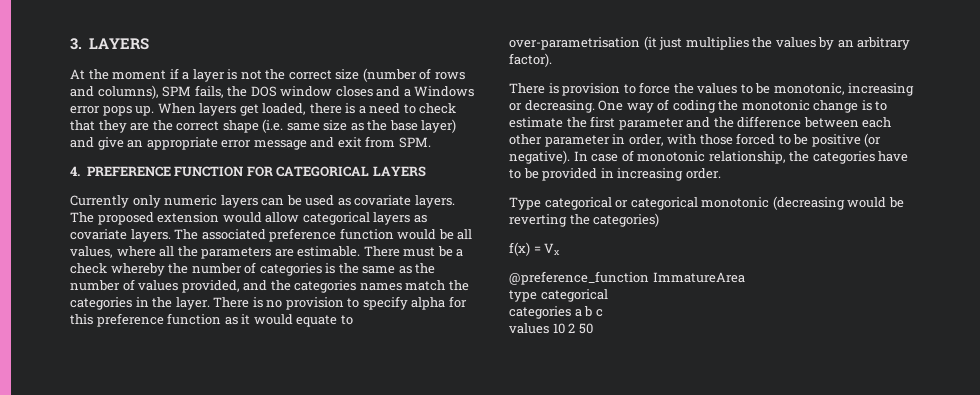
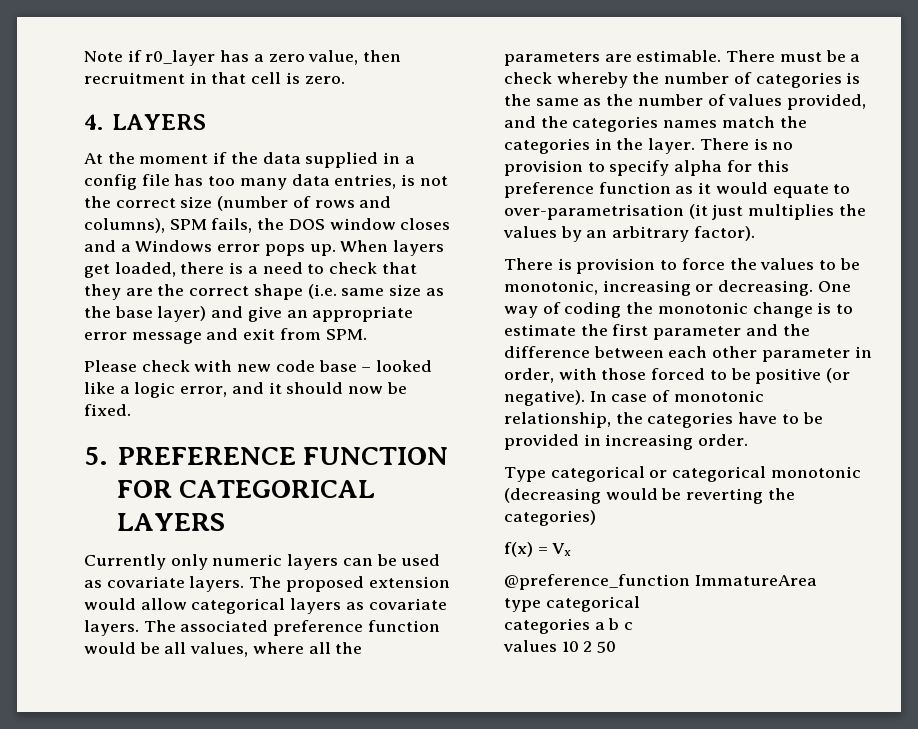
- 3. LAYERS
+ Note if r0_layer has a zero value, then recruitment in that cell is zero.
+ 4. LAYERS
- At the moment if a layer is not the correct size (number of rows and columns), SPM fails, the DOS window closes and a Windows error pops up.
+ At the moment if the data supplied in a config file has too many data entries, is not the correct size (number of rows and columns), SPM fails, the DOS window closes and a Windows error pops up.
- 4. PREFERENCE FUNCTION FOR CATEGORICAL LAYERS
+ Please check with new code base – looked like a logic error, and it should now be fixed.
+ 5. PREFERENCE FUNCTION FOR CATEGORICAL LAYERS

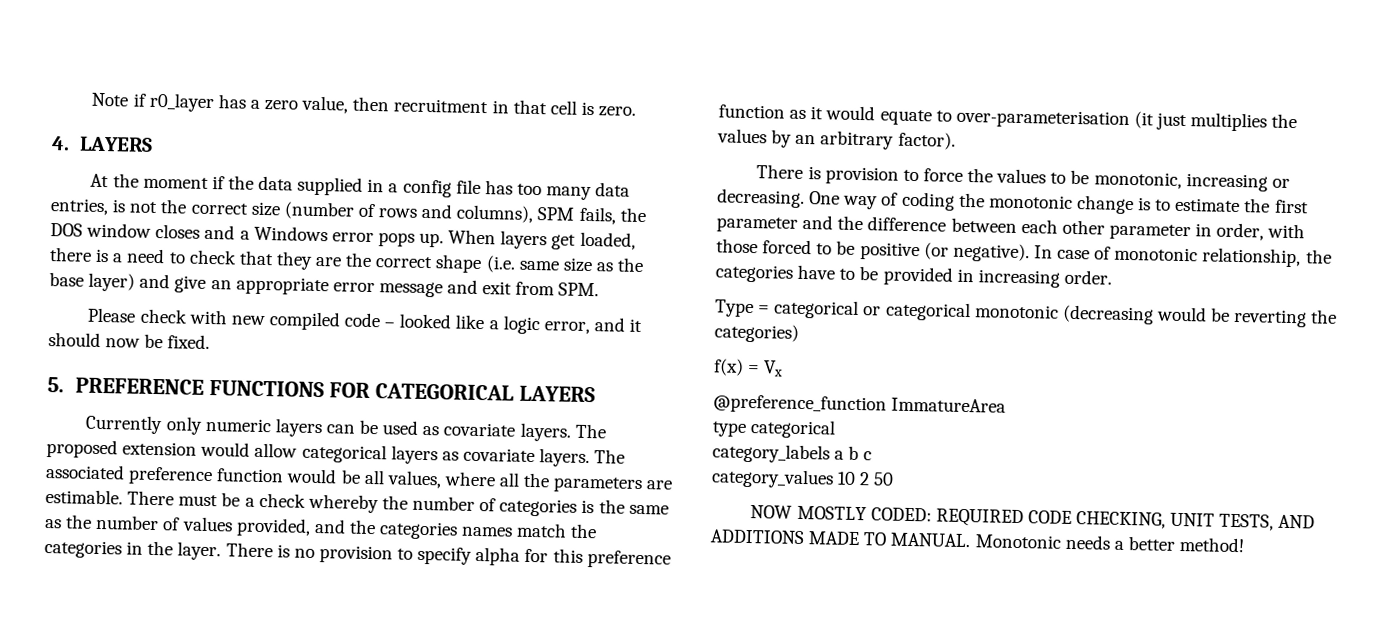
- Please check with new code base – looked like a logic error, and it should now be fixed.
+ Please check with new compiled code – looked like a logic error, and it should now be fixed.
- 5. PREFERENCE FUNCTION FOR CATEGORICAL LAYERS
+ 5. PREFERENCE FUNCTIONS FOR CATEGORICAL LAYERS
- There is no provision to specify alpha for this preference function as it would equate to over-parametrisation (it just multiplies the values by an arbitrary factor).
+ There is no provision to specify alpha for this preference function as it would equate to over-parameterisation (it just multiplies the values by an arbitrary factor).
- Type categorical or categorical monotonic (decreasing would be reverting the categories)
+ Type = categorical or categorical monotonic (decreasing would be reverting the categories)
- categories a b c
+ category_labels a b c
- values 10 2 50
+ category_values 10 2 50
+ NOW MOSTLY CODED: REQUIRED CODE CHECKING, UNIT TESTS, AND ADDITIONS MADE TO MANUAL. Monotonic needs a better method!

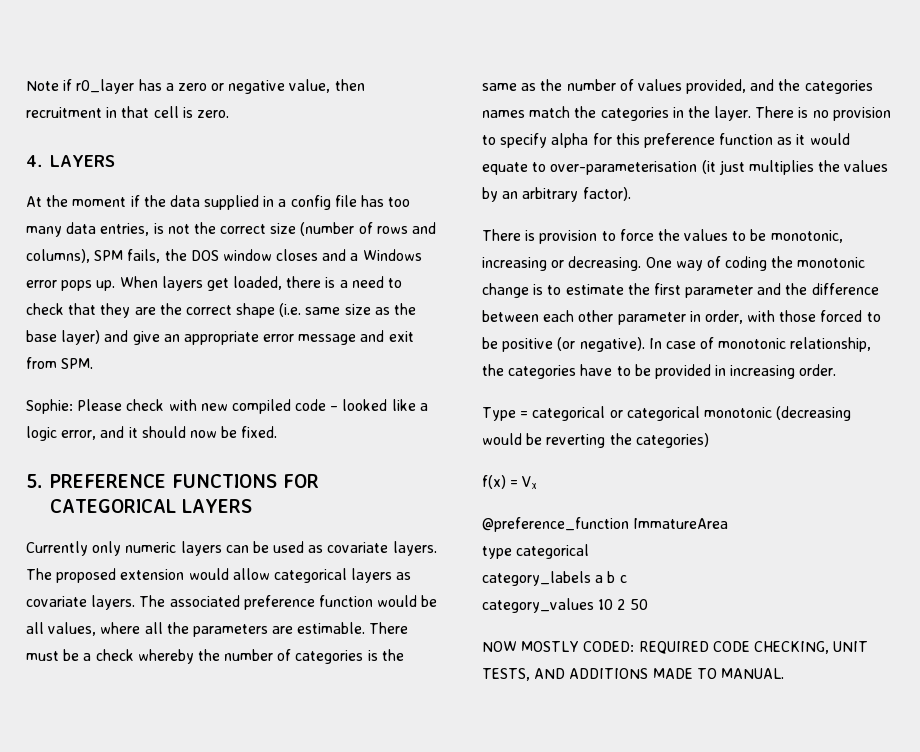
- Note if r0_layer has a zero value, then recruitment in that cell is zero.
+ Note if r0_layer has a zero or negative value, then recruitment in that cell is zero.
- Please check with new compiled code – looked like a logic error, and it should now be fixed.
+ Sophie: Please check with new compiled code – looked like a logic error, and it should now be fixed.
- Monotonic needs a better method!

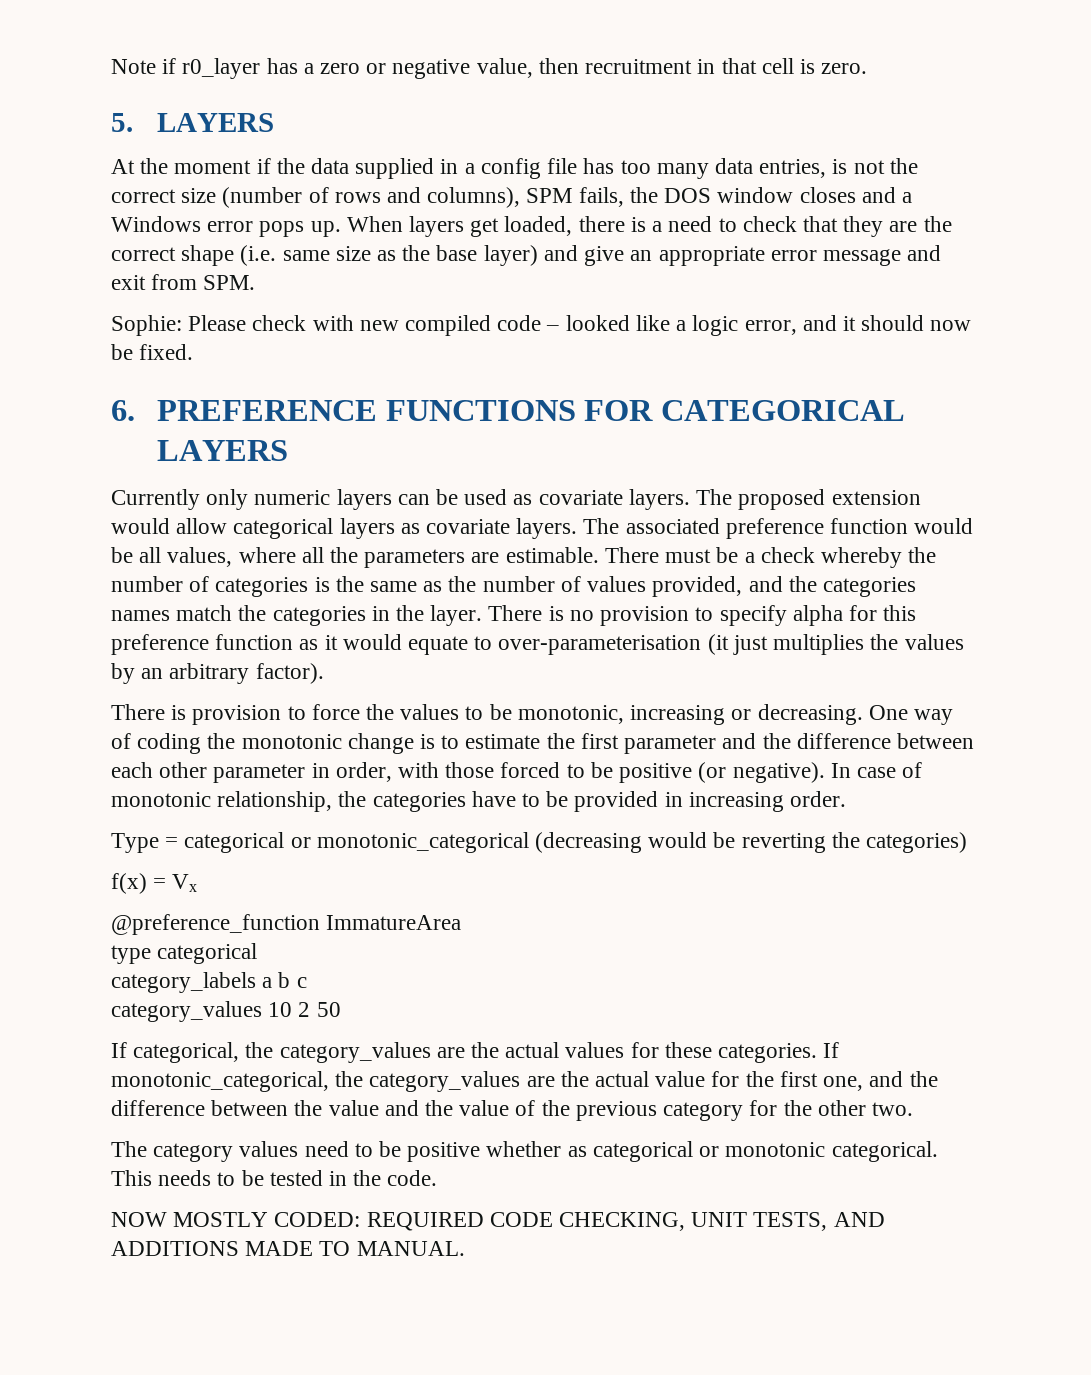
- 4. LAYERS
+ 5. LAYERS
- 5. PREFERENCE FUNCTIONS FOR CATEGORICAL LAYERS
+ 6. PREFERENCE FUNCTIONS FOR CATEGORICAL LAYERS
- Type = categorical or categorical monotonic (decreasing would be reverting the categories)
+ Type = categorical or monotonic_categorical (decreasing would be reverting the categories)
+ If categorical, the category_values are the actual values for these categories. If monotonic_categorical, the category_values are the actual value for the first one, and the difference between the value and the value of the previous category for the other two.
+ The category values need to be positive whether as categorical or monotonic categorical. This needs to be tested in the code.

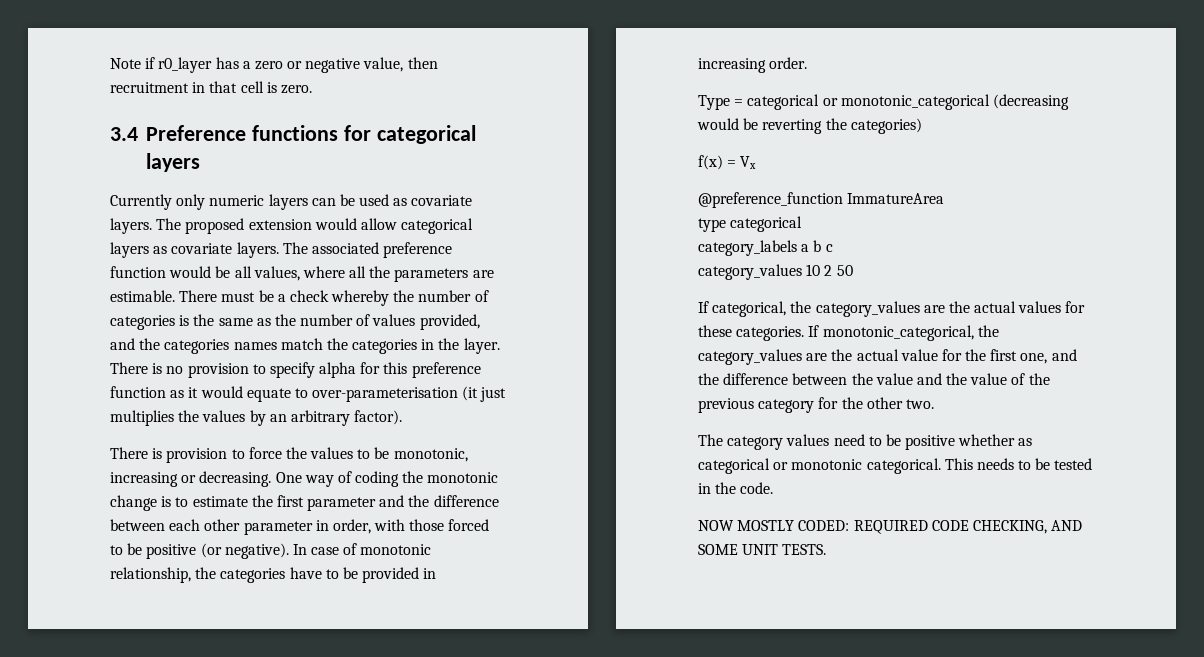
- 5. LAYERS
- At the moment if the data supplied in a config file has too many data entries, is not the correct size (number of rows and columns), SPM fails, the DOS window closes and a Windows error pops up. When layers get loaded, there is a need to check that they are the correct shape (i.e. same size as the base layer) and give an appropriate error message and exit from SPM.
- Sophie: Please check with new compiled code – looked like a logic error, and it should now be fixed.
- 6. PREFERENCE FUNCTIONS FOR CATEGORICAL LAYERS
+ 3.4 Preference functions for categorical layers
- NOW MOSTLY CODED: REQUIRED CODE CHECKING, UNIT TESTS, AND ADDITIONS MADE TO MANUAL.
+ NOW MOSTLY CODED: REQUIRED CODE CHECKING, AND SOME UNIT TESTS.

